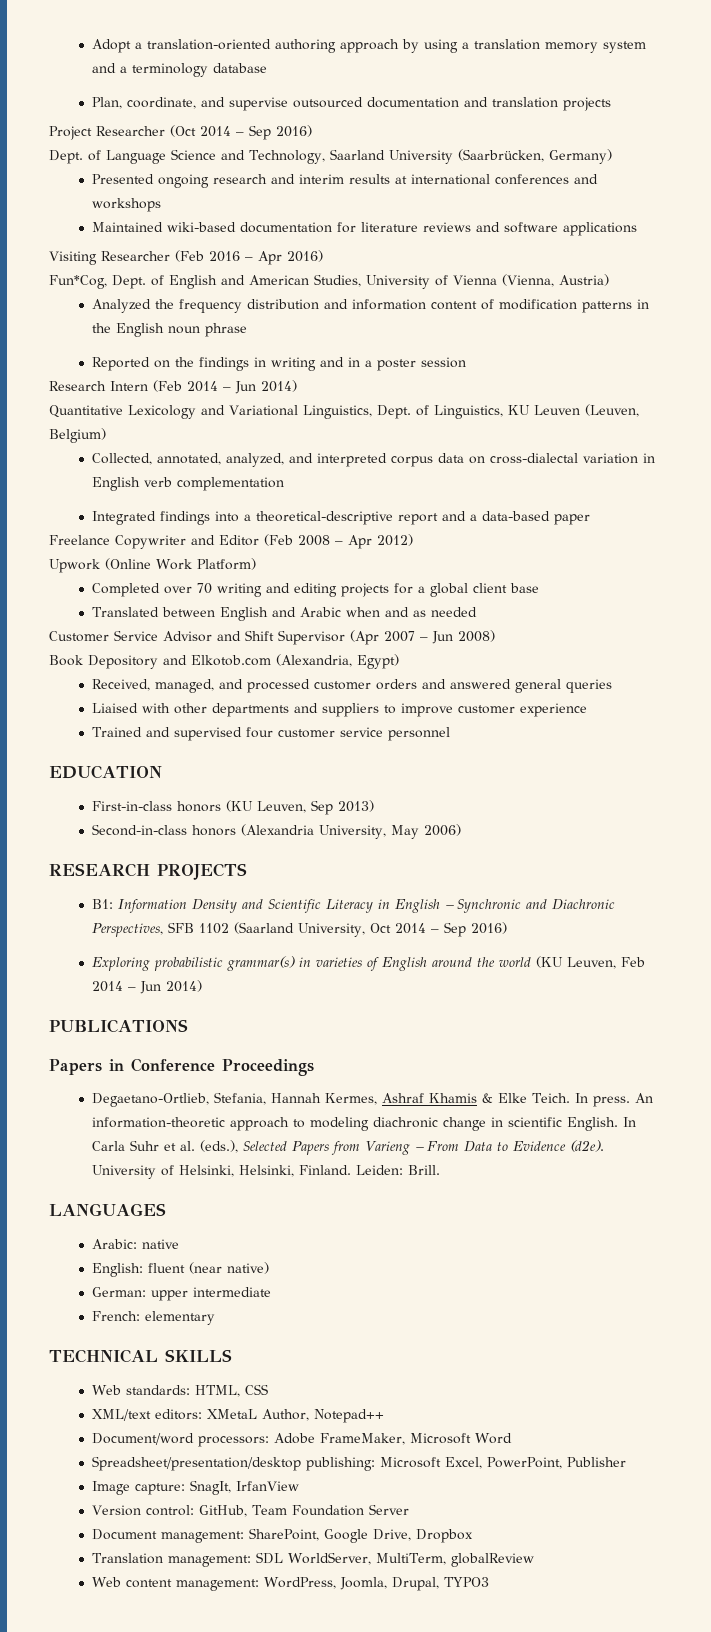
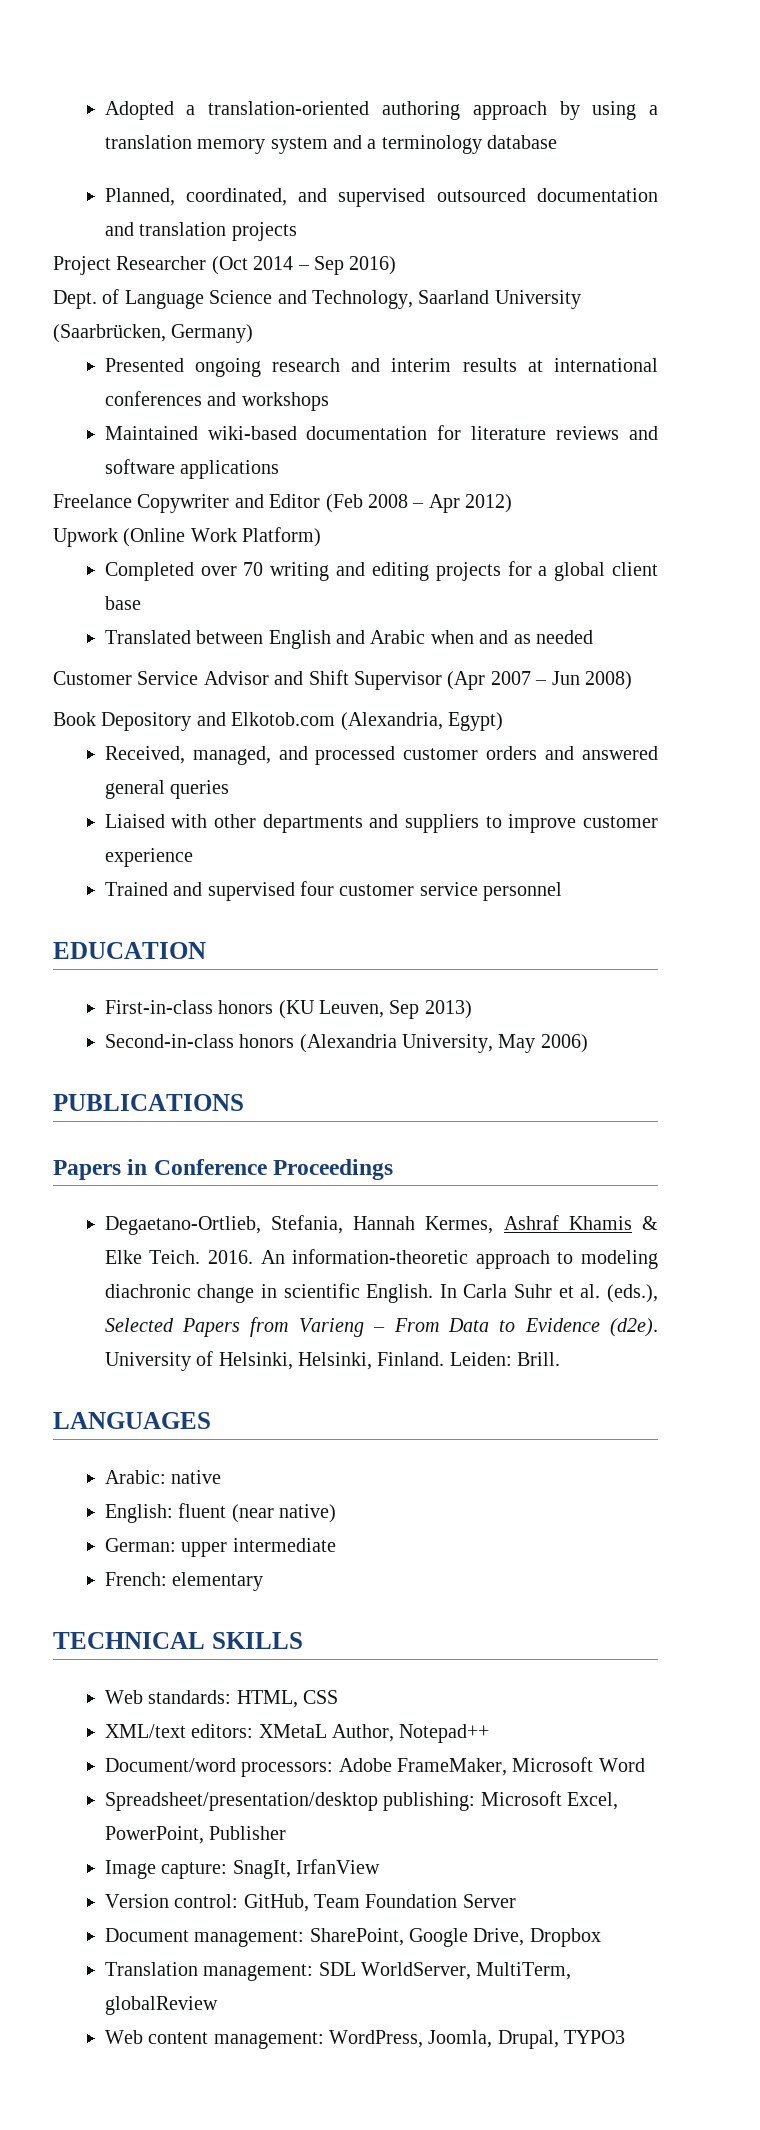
- Adopt a translation-oriented authoring approach by using a translation memory system and a terminology database
+ Adopted a translation-oriented authoring approach by using a translation memory system and a terminology database
- Plan, coordinate, and supervise outsourced documentation and translation projects
+ Planned, coordinated, and supervised outsourced documentation and translation projects
- Visiting Researcher (Feb 2016 – Apr 2016)
- Fun*Cog, Dept. of English and American Studies, University of Vienna (Vienna, Austria)
- Analyzed the frequency distribution and information content of modification patterns in the English noun phrase
- Reported on the findings in writing and in a poster session
- Research Intern (Feb 2014 – Jun 2014)
- Quantitative Lexicology and Variational Linguistics, Dept. of Linguistics, KU Leuven (Leuven, Belgium)
- Collected, annotated, analyzed, and interpreted corpus data on cross-dialectal variation in English verb complementation
- Integrated findings into a theoretical-descriptive report and a data-based paper
- RESEARCH PROJECTS
- B1: Information Density and Scientific Literacy in English – Synchronic and Diachronic Perspectives, SFB 1102 (Saarland University, Oct 2014 – Sep 2016)
- Exploring probabilistic grammar(s) in varieties of English around the world (KU Leuven, Feb 2014 – Jun 2014)
- In press.
+ 2016.

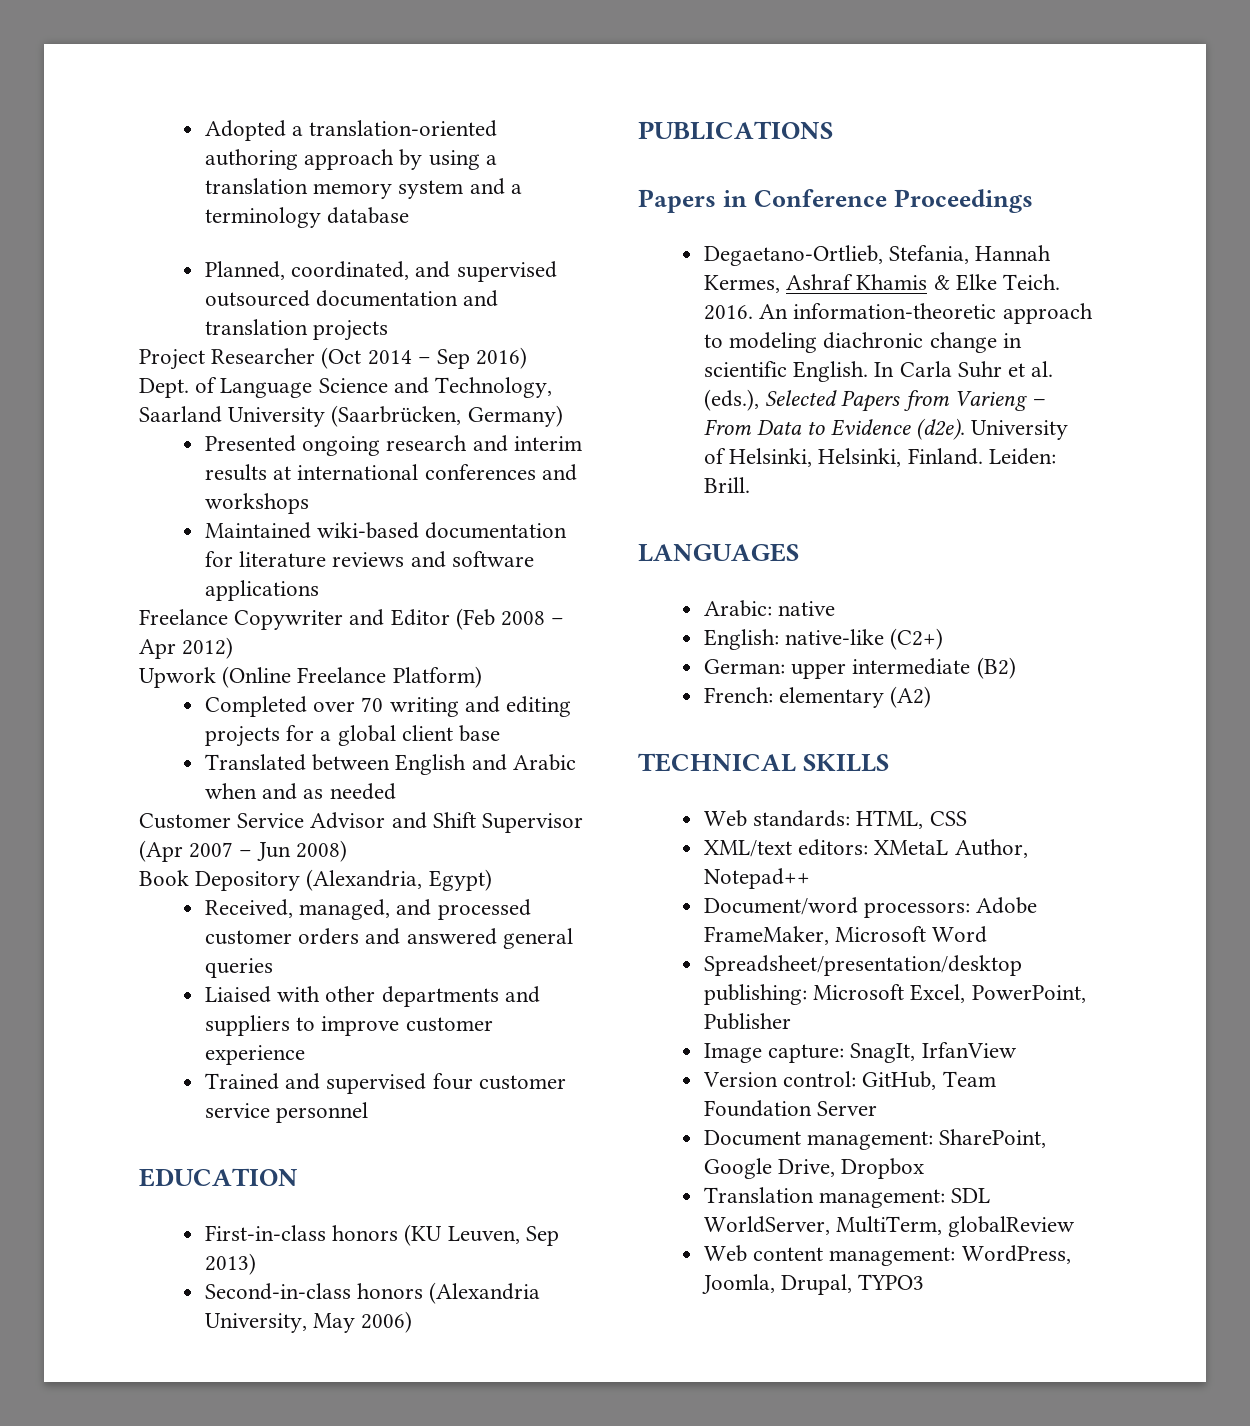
- Upwork (Online Work Platform)
+ Upwork (Online Freelance Platform)
- Book Depository and Elkotob.com (Alexandria, Egypt)
+ Book Depository (Alexandria, Egypt)
- English: fluent (near native)
+ English: native-like (C2+)
- German: upper intermediate
+ German: upper intermediate (B2)
- French: elementary
+ French: elementary (A2)

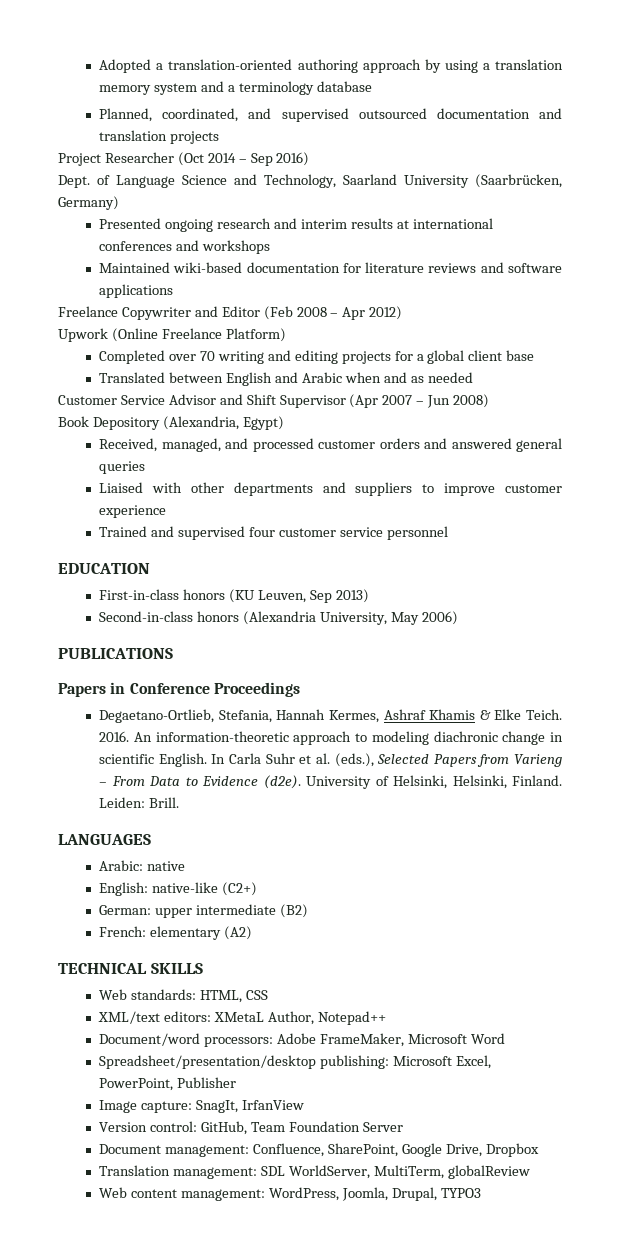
- Document management: SharePoint, Google Drive, Dropbox
+ Document management: Confluence, SharePoint, Google Drive, Dropbox

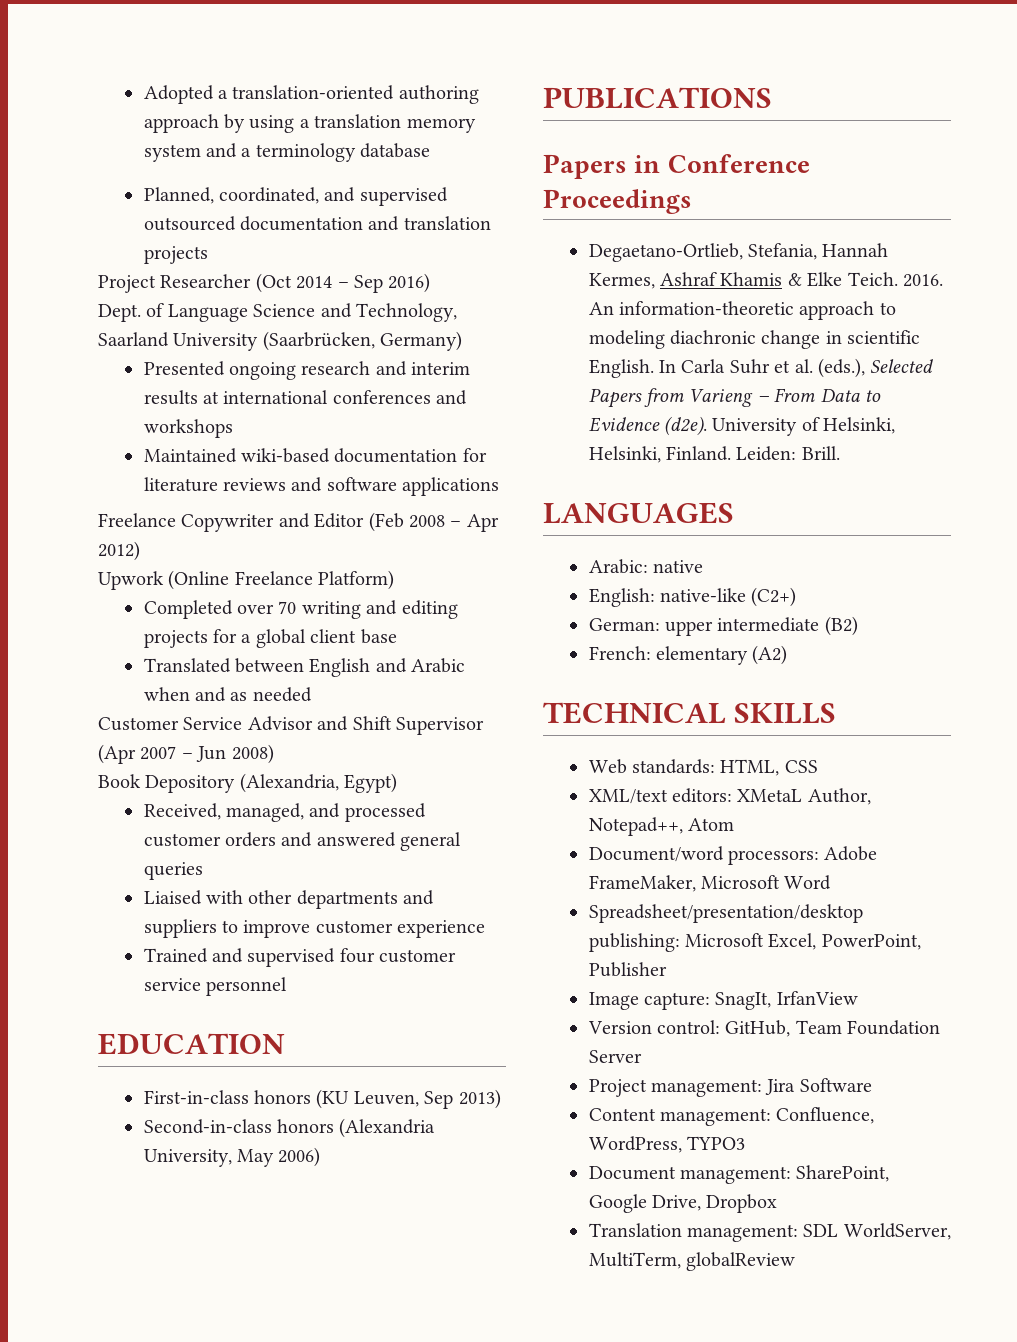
- XML/text editors: XMetaL Author, Notepad++
+ XML/text editors: XMetaL Author, Notepad++, Atom
+ Project management: Jira Software
+ Content management: Confluence, WordPress, TYPO3
- Document management: Confluence, SharePoint, Google Drive, Dropbox
+ Document management: SharePoint, Google Drive, Dropbox
- Web content management: WordPress, Joomla, Drupal, TYPO3

